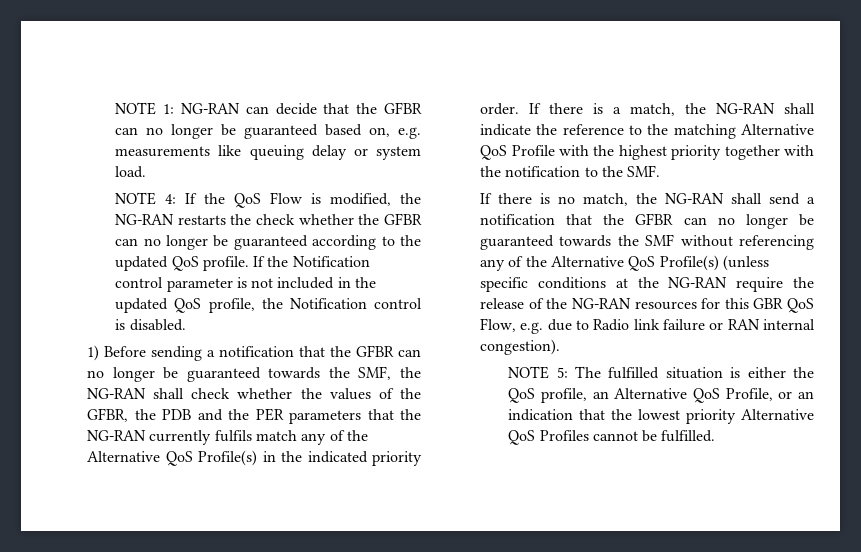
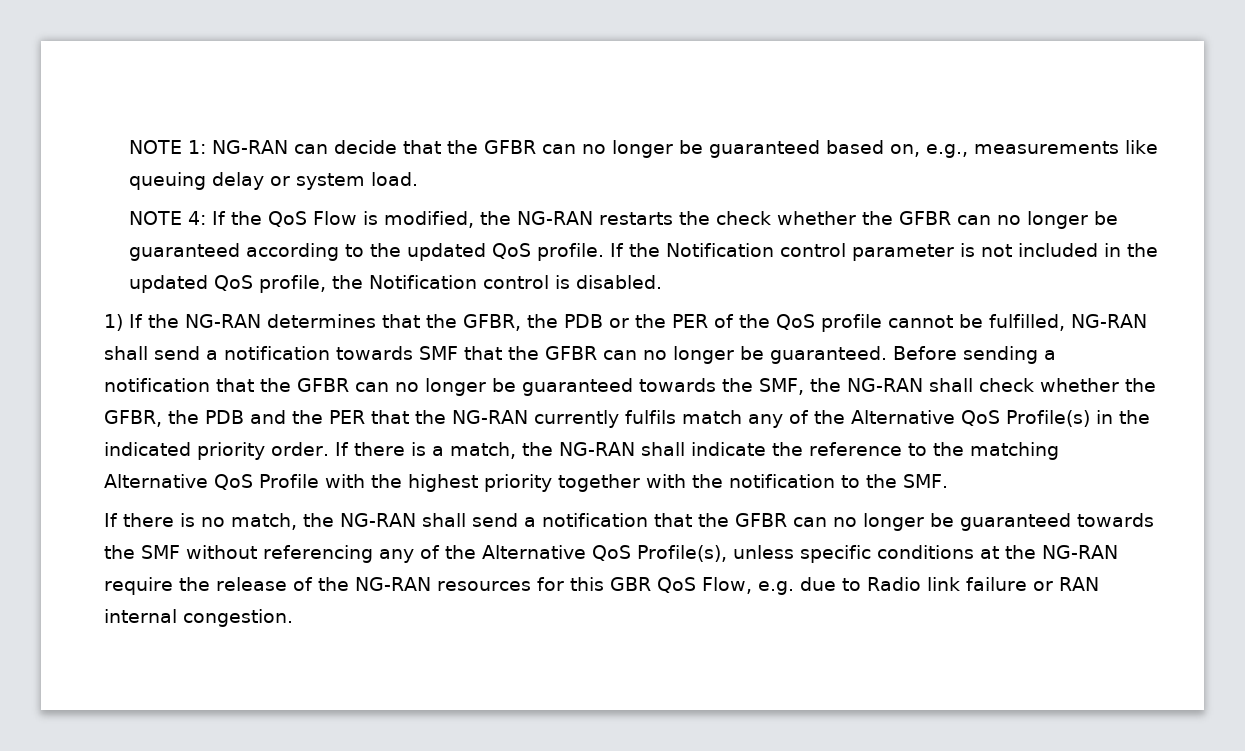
- NOTE 1: NG-RAN can decide that the GFBR can no longer be guaranteed based on, e.g. measurements like queuing delay or system load.
+ NOTE 1: NG-RAN can decide that the GFBR can no longer be guaranteed based on, e.g., measurements like queuing delay or system load.
- 1) Before sending a notification that the GFBR can no longer be guaranteed towards the SMF, the NG-RAN shall check whether the values of the GFBR, the PDB and the PER parameters that the NG-RAN currently fulfils match any of the Alternative QoS Profile(s) in the indicated priority order.
+ 1) If the NG-RAN determines that the GFBR, the PDB or the PER of the QoS profile cannot be fulfilled, NG-RAN shall send a notification towards SMF that the GFBR can no longer be guaranteed. Before sending a notification that the GFBR can no longer be guaranteed towards the SMF, the NG-RAN shall check whether the GFBR, the PDB and the PER that the NG-RAN currently fulfils match any of the Alternative QoS Profile(s) in the indicated priority order.
- If there is no match, the NG-RAN shall send a notification that the GFBR can no longer be guaranteed towards the SMF without referencing any of the Alternative QoS Profile(s) (unless specific conditions at the NG-RAN require the release of the NG-RAN resources for this GBR QoS Flow, e.g. due to Radio link failure or RAN internal congestion).
- NOTE 5: The fulfilled situation is either the QoS profile, an Alternative QoS Profile, or an indication that the lowest priority Alternative QoS Profiles cannot be fulfilled.
+ If there is no match, the NG-RAN shall send a notification that the GFBR can no longer be guaranteed towards the SMF without referencing any of the Alternative QoS Profile(s), unless specific conditions at the NG-RAN require the release of the NG-RAN resources for this GBR QoS Flow, e.g. due to Radio link failure or RAN internal congestion.

